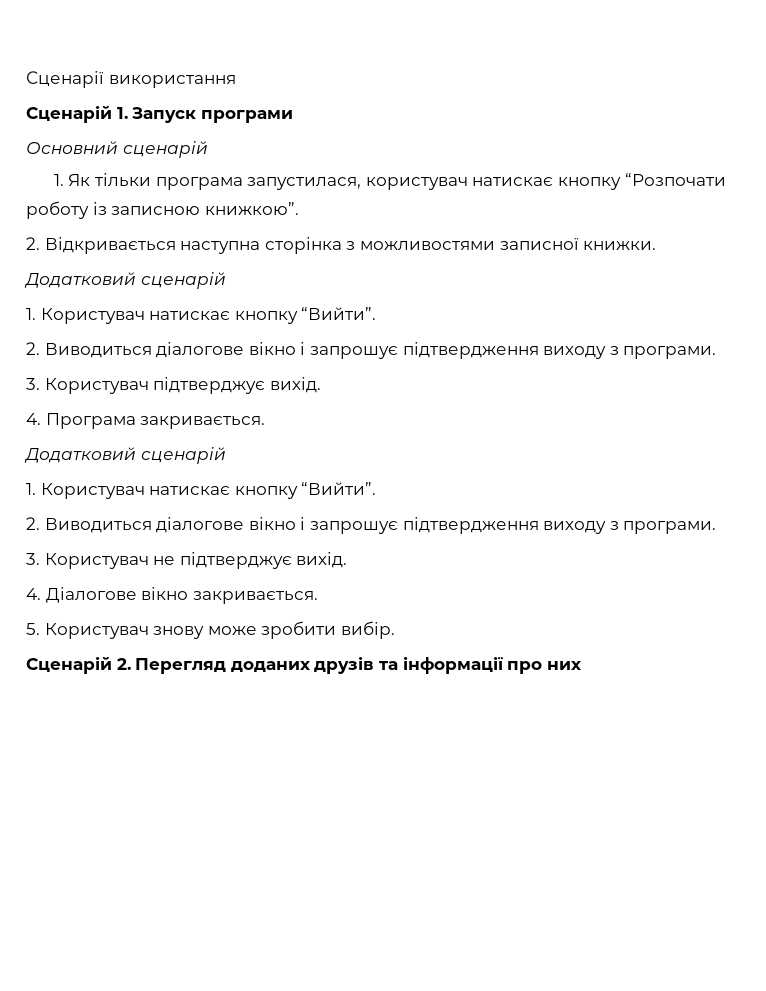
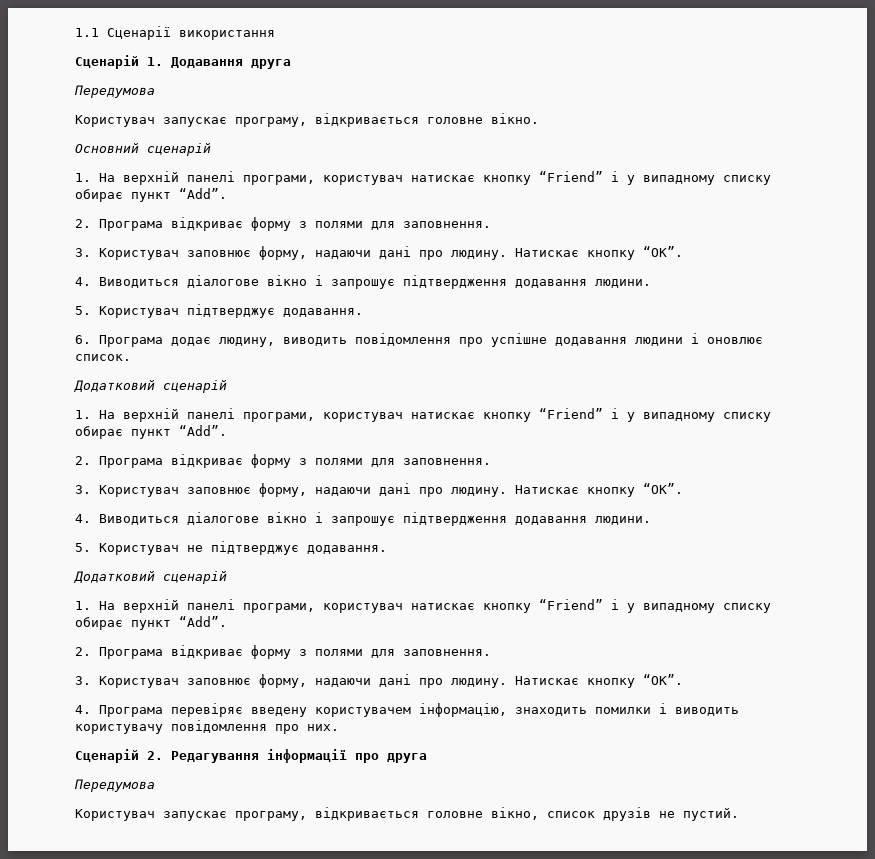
- Сценарії використання
+ 1.1 Сценарії використання
- Сценарій 1. Запуск програми
+ Сценарій 1. Додавання друга
+ Передумова
+ Користувач запускає програму, відкривається головне вікно.
  Основний сценарій
- 1. Як тільки програма запустилася, користувач натискає кнопку “Розпочати роботу із записною книжкою”.
- 2. Відкривається наступна сторінка з можливостями записної книжки.
+ 1. На верхній панелі програми, користувач натискає кнопку “Friend” і у випадному списку обирає пункт “Add”.
+ 2. Програма відкриває форму з полями для заповнення.
+ 3. Користувач заповнює форму, надаючи дані про людину. Натискає кнопку “OK”.
+ 4. Виводиться діалогове вікно і запрошує підтвердження додавання людини.
+ 5. Користувач підтверджує додавання.
+ 6. Програма додає людину, виводить повідомлення про успішне додавання людини і оновлює список.
  Додатковий сценарій
- 1. Користувач натискає кнопку “Вийти”.
- 2. Виводиться діалогове вікно і запрошує підтвердження виходу з програми.
- 3. Користувач підтверджує вихід.
- 4. Програма закривається.
+ 1. На верхній панелі програми, користувач натискає кнопку “Friend” і у випадному списку обирає пункт “Add”.
+ 2. Програма відкриває форму з полями для заповнення.
+ 3. Користувач заповнює форму, надаючи дані про людину. Натискає кнопку “OK”.
+ 4. Виводиться діалогове вікно і запрошує підтвердження додавання людини.
+ 5. Користувач не підтверджує додавання.
  Додатковий сценарій
- 1. Користувач натискає кнопку “Вийти”.
- 2. Виводиться діалогове вікно і запрошує підтвердження виходу з програми.
- 3. Користувач не підтверджує вихід.
- 4. Діалогове вікно закривається.
- 5. Користувач знову може зробити вибір.
- Сценарій 2. Перегляд доданих друзів та інформації про них
+ 1. На верхній панелі програми, користувач натискає кнопку “Friend” і у випадному списку обирає пункт “Add”.
+ 2. Програма відкриває форму з полями для заповнення.
+ 3. Користувач заповнює форму, надаючи дані про людину. Натискає кнопку “OK”.
+ 4. Програма перевіряє введену користувачем інформацію, знаходить помилки і виводить користувачу повідомлення про них.
+ Сценарій 2. Редагування інформації про друга
+ Передумова
+ Користувач запускає програму, відкривається головне вікно, список друзів не пустий.

